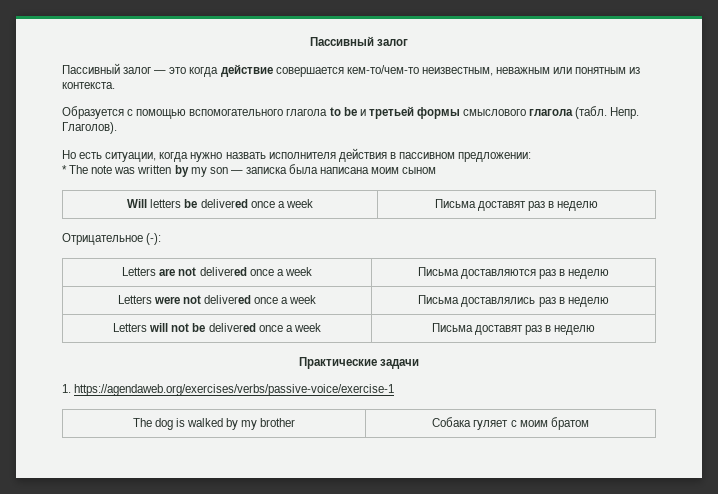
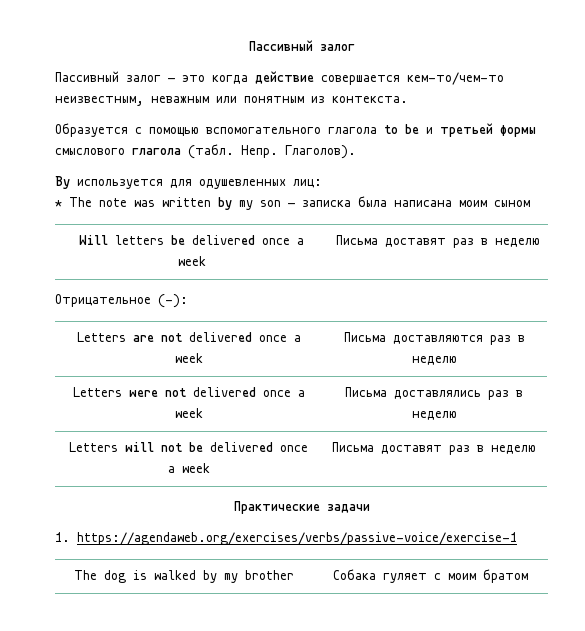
- Но есть ситуации, когда нужно назвать исполнителя действия в пассивном предложении:
+ By используется для одушевленных лиц:

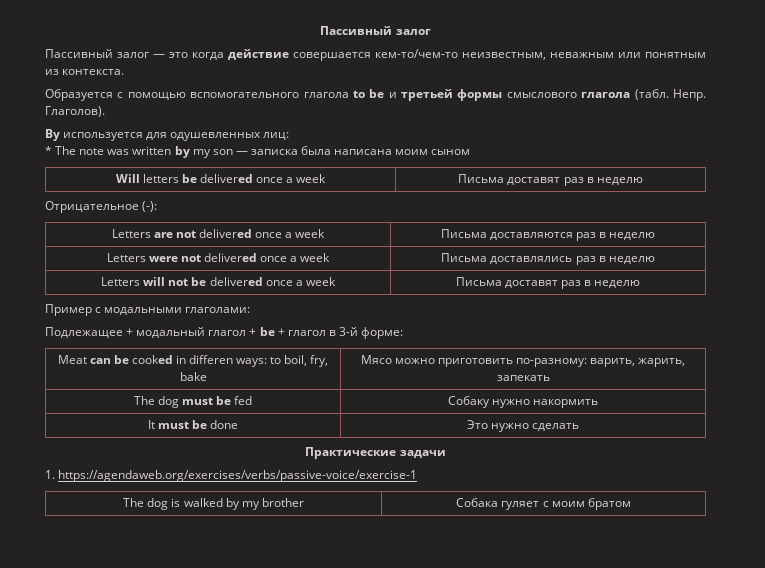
+ Пример с модальными глаголами:
+ Подлежащее + модальный глагол + be + глагол в 3-й форме:
+ Meat can be cooked in differen ways: to boil, fry, bake | Мясо можно приготовить по-разному: варить, жарить, запекать
+ The dog must be fed | Собаку нужно накормить
+ It must be done | Это нужно сделать

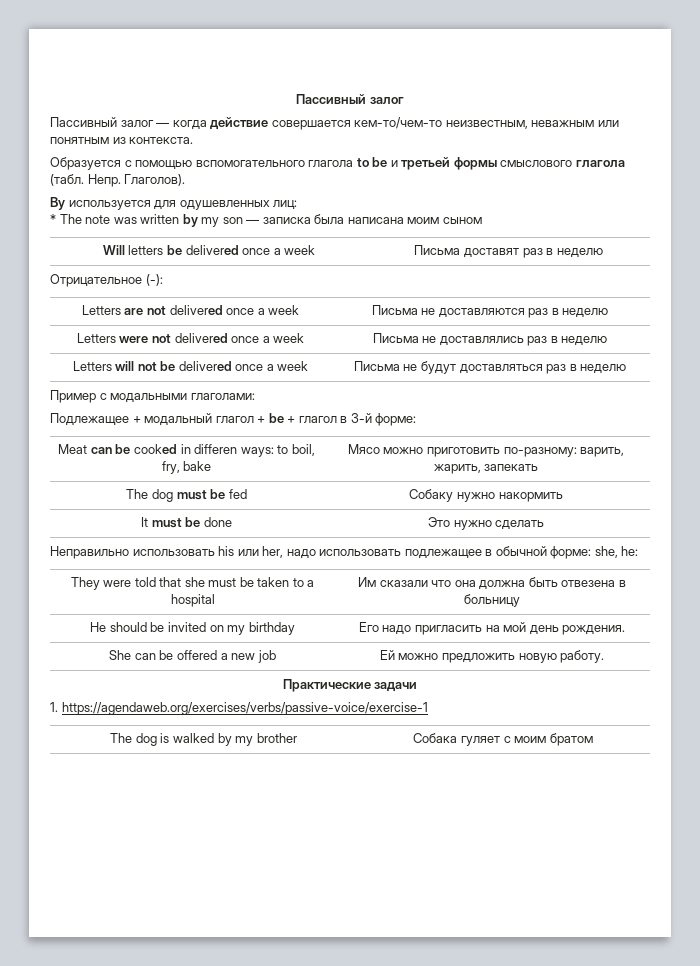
- Пассивный залог — это когда действие совершается кем-то/чем-то неизвестным, неважным или понятным из контекста.
+ Пассивный залог — когда действие совершается кем-то/чем-то неизвестным, неважным или понятным из контекста.
- Letters are not delivered once a week | Письма доставляются раз в неделю
+ Letters are not delivered once a week | Письма не доставляются раз в неделю
- Letters were not delivered once a week | Письма доставлялись раз в неделю
+ Letters were not delivered once a week | Письма не доставлялись раз в неделю
- Letters will not be delivered once a week | Письма доставят раз в неделю
+ Letters will not be delivered once a week | Письма не будут доставляться раз в неделю
+ Неправильно использовать his или her, надо использовать подлежащее в обычной форме: she, he:
+ They were told that she must be taken to a hospital | Им сказали что она должна быть отвезена в больницу
+ He should be invited on my birthday | Его надо пригласить на мой день рождения.
+ She can be offered a new job | Ей можно предложить новую работу.

